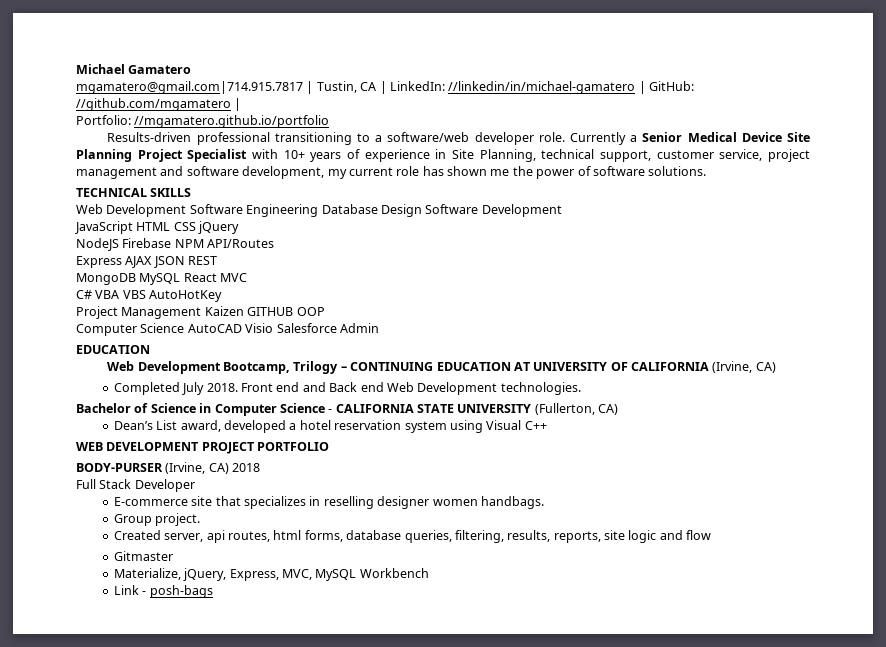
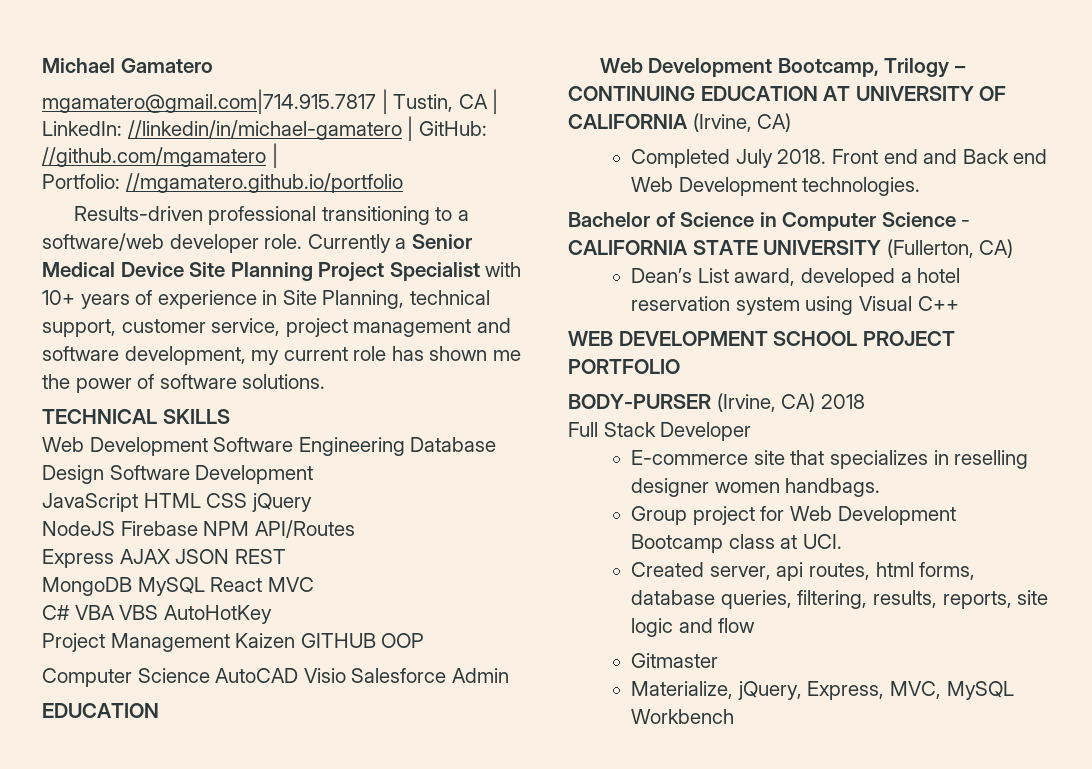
- WEB DEVELOPMENT PROJECT PORTFOLIO
+ WEB DEVELOPMENT SCHOOL PROJECT PORTFOLIO
- Group project.
+ Group project for Web Development Bootcamp class at UCI.
- Link - posh-bags

